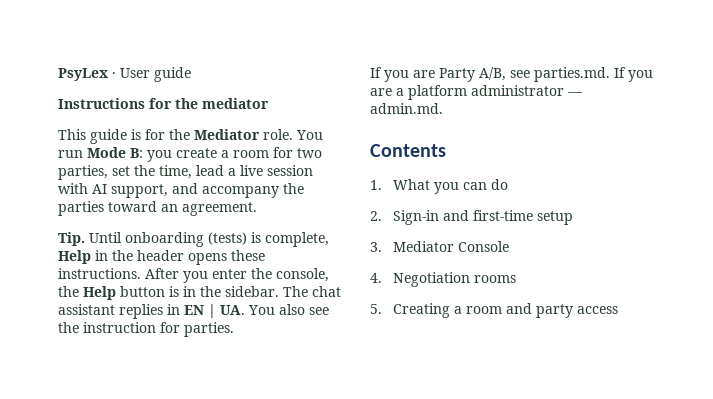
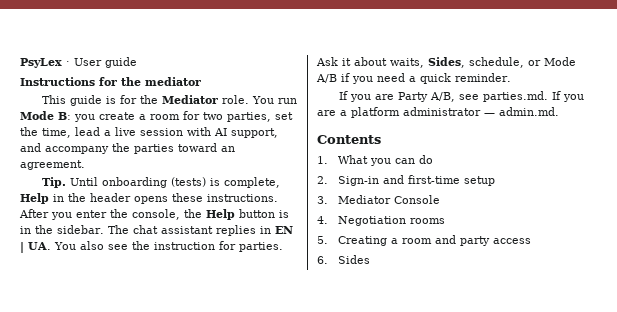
+ Ask it about waits, Sides, schedule, or Mode A/B if you need a quick reminder.
+ 6. Sides

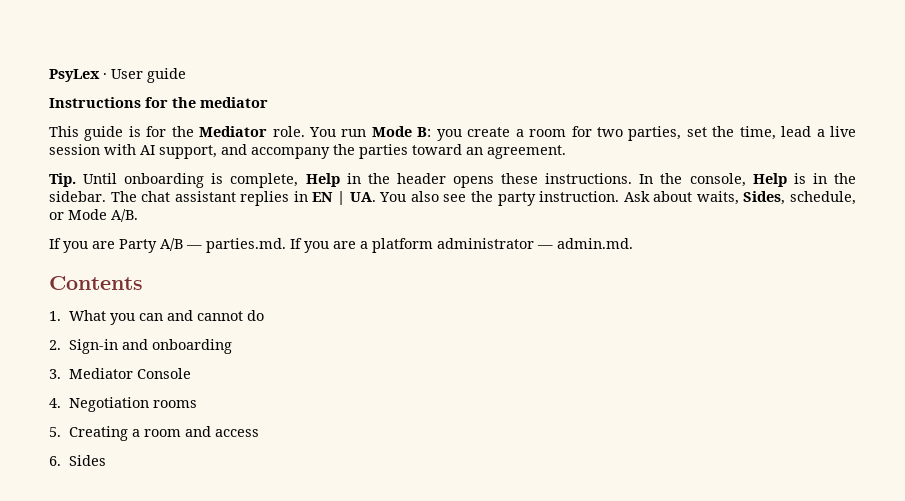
- Tip. Until onboarding (tests) is complete, Help in the header opens these instructions.
+ Tip. Until onboarding is complete, Help in the header opens these instructions.
- After you enter the console, the Help button is in the sidebar.
+ In the console, Help is in the sidebar.
- The chat assistant replies in EN | UA. You also see the instruction for parties. Ask it about waits, Sides, schedule, or Mode A/B if you need a quick reminder.
+ The chat assistant replies in EN | UA. You also see the party instruction. Ask about waits, Sides, schedule, or Mode A/B.
- If you are Party A/B, see parties.md. If you are a platform administrator — admin.md.
+ If you are Party A/B — parties.md. If you are a platform administrator — admin.md.
- 1. What you can do
+ 1. What you can and cannot do
- 2. Sign-in and first-time setup
+ 2. Sign-in and onboarding
- 5. Creating a room and party access
+ 5. Creating a room and access

